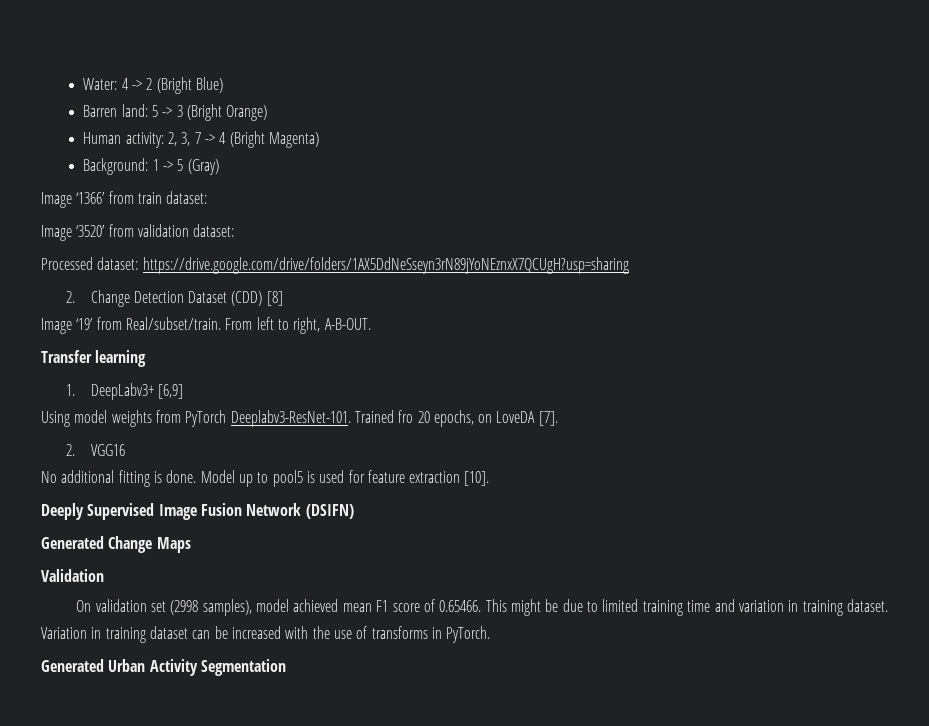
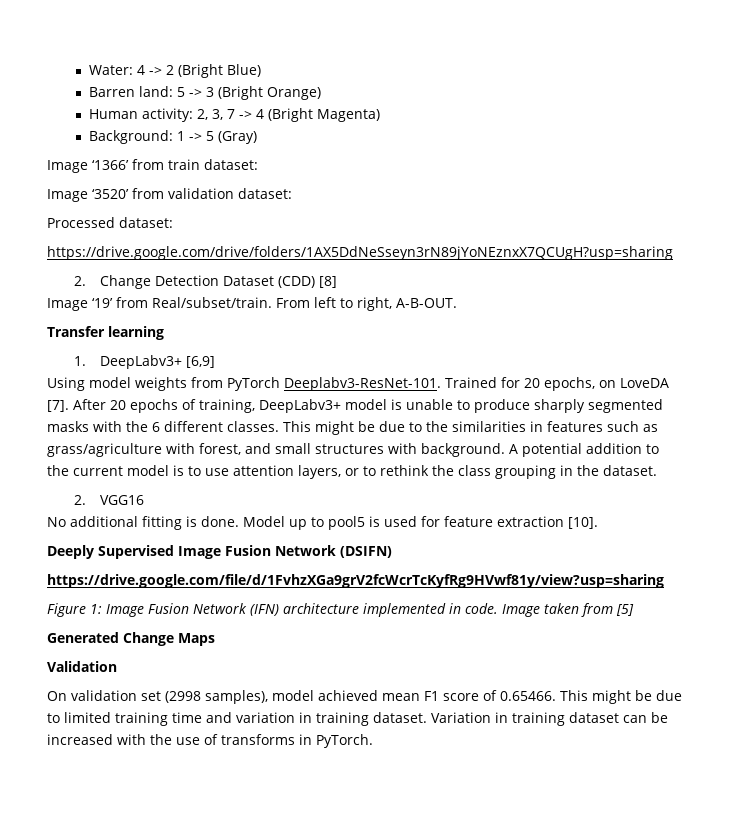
- Processed dataset: https://drive.google.com/drive/folders/1AX5DdNeSseyn3rN89jYoNEznxX7QCUgH?usp=sharing
+ Processed dataset:
+ https://drive.google.com/drive/folders/1AX5DdNeSseyn3rN89jYoNEznxX7QCUgH?usp=sharing
- Trained fro 20 epochs, on LoveDA [7].
+ Trained for 20 epochs, on LoveDA [7]. After 20 epochs of training, DeepLabv3+ model is unable to produce sharply segmented masks with the 6 different classes. This might be due to the similarities in features such as grass/agriculture with forest, and small structures with background. A potential addition to the current model is to use attention layers, or to rethink the class grouping in the dataset.
+ https://drive.google.com/file/d/1FvhzXGa9grV2fcWcrTcKyfRg9HVwf81y/view?usp=sharing
+ Figure 1: Image Fusion Network (IFN) architecture implemented in code. Image taken from [5]
- Generated Urban Activity Segmentation

